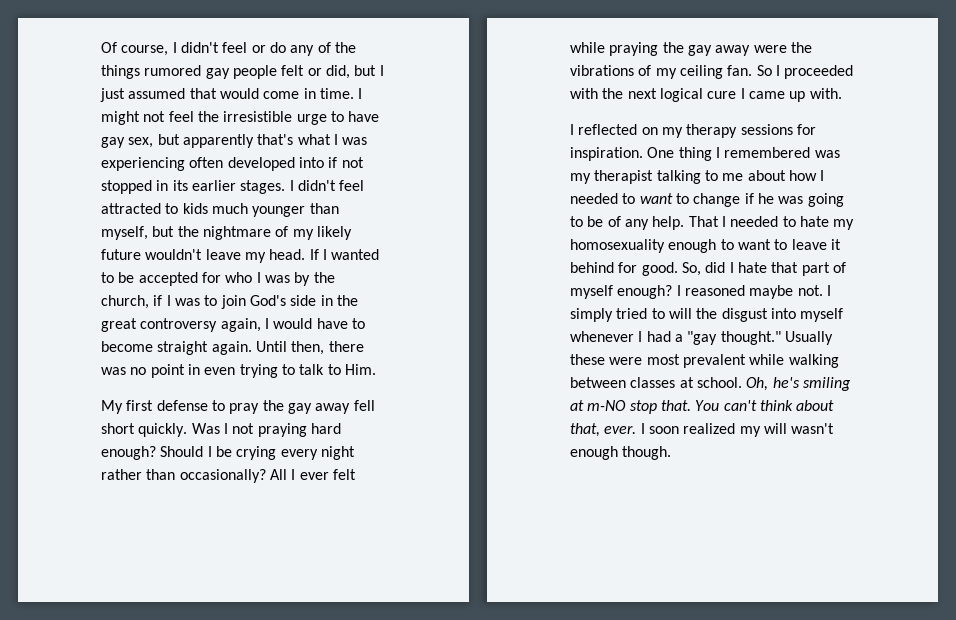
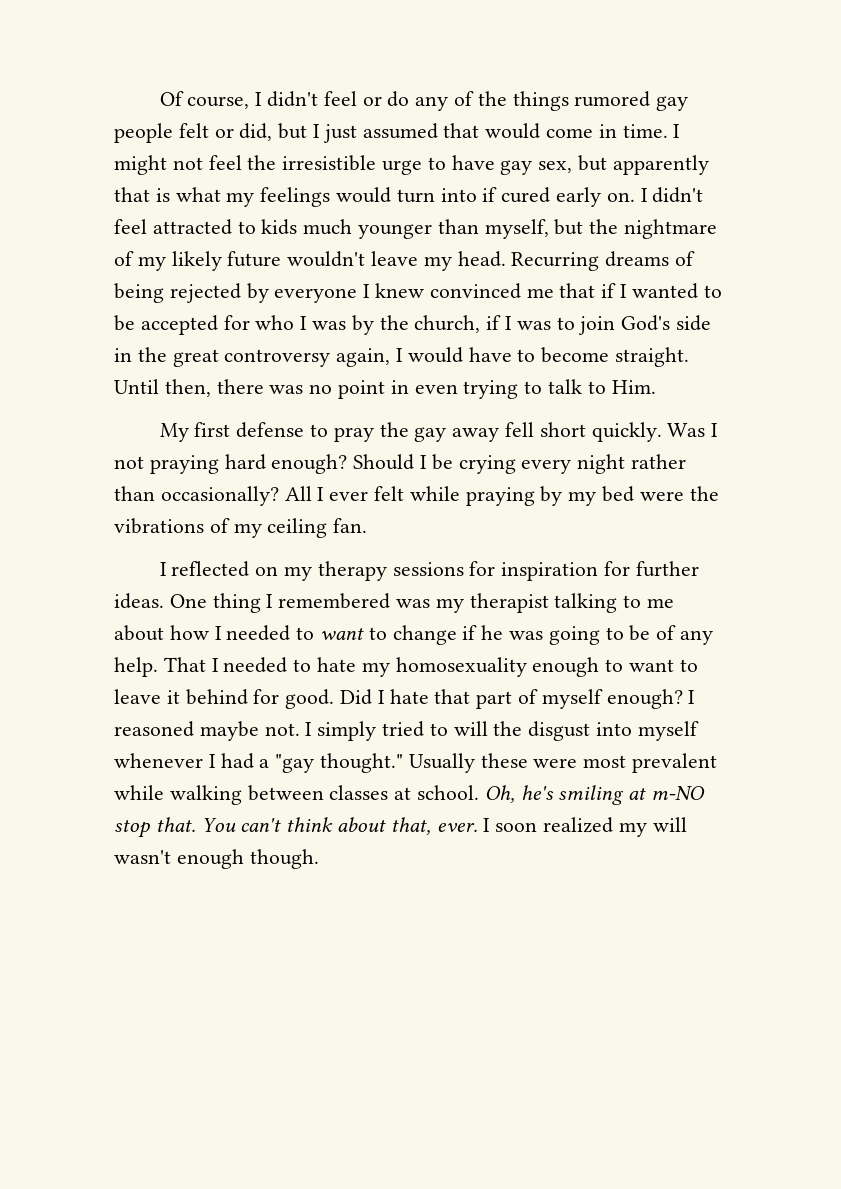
- I might not feel the irresistible urge to have gay sex, but apparently that's what I was experiencing often developed into if not stopped in its earlier stages.
+ I might not feel the irresistible urge to have gay sex, but apparently that is what my feelings would turn into if cured early on.
- If I wanted to be accepted for who I was by the church, if I was to join God's side in the great controversy again, I would have to become straight again.
+ Recurring dreams of being rejected by everyone I knew convinced me that if I wanted to be accepted for who I was by the church, if I was to join God's side in the great controversy again, I would have to become straight.
- All I ever felt while praying the gay away were the vibrations of my ceiling fan. So I proceeded with the next logical cure I came up with.
+ All I ever felt while praying by my bed were the vibrations of my ceiling fan.
- I reflected on my therapy sessions for inspiration.
+ I reflected on my therapy sessions for inspiration for further ideas.
- So, did I hate that part of myself enough?
+ Did I hate that part of myself enough?

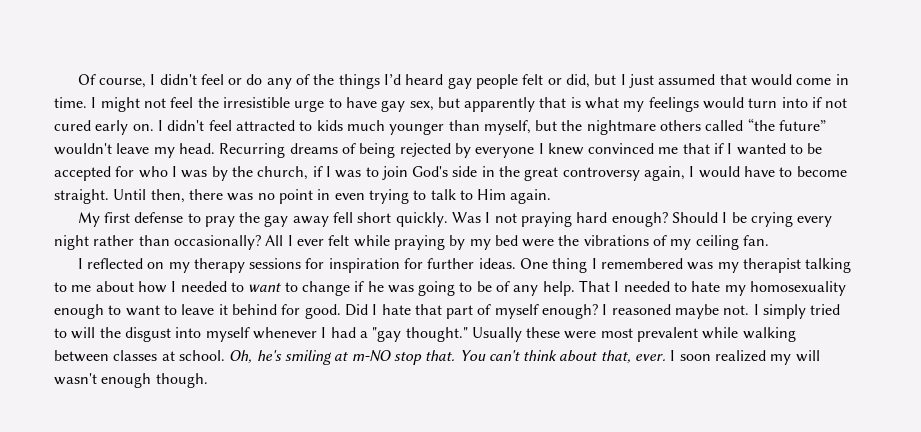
- Of course, I didn't feel or do any of the things rumored gay people felt or did, but I just assumed that would come in time.
+ Of course, I didn't feel or do any of the things I’d heard gay people felt or did, but I just assumed that would come in time.
- I might not feel the irresistible urge to have gay sex, but apparently that is what my feelings would turn into if cured early on.
+ I might not feel the irresistible urge to have gay sex, but apparently that is what my feelings would turn into if not cured early on.
- I didn't feel attracted to kids much younger than myself, but the nightmare of my likely future wouldn't leave my head.
+ I didn't feel attracted to kids much younger than myself, but the nightmare others called “the future” wouldn't leave my head.
- Until then, there was no point in even trying to talk to Him.
+ Until then, there was no point in even trying to talk to Him again.

